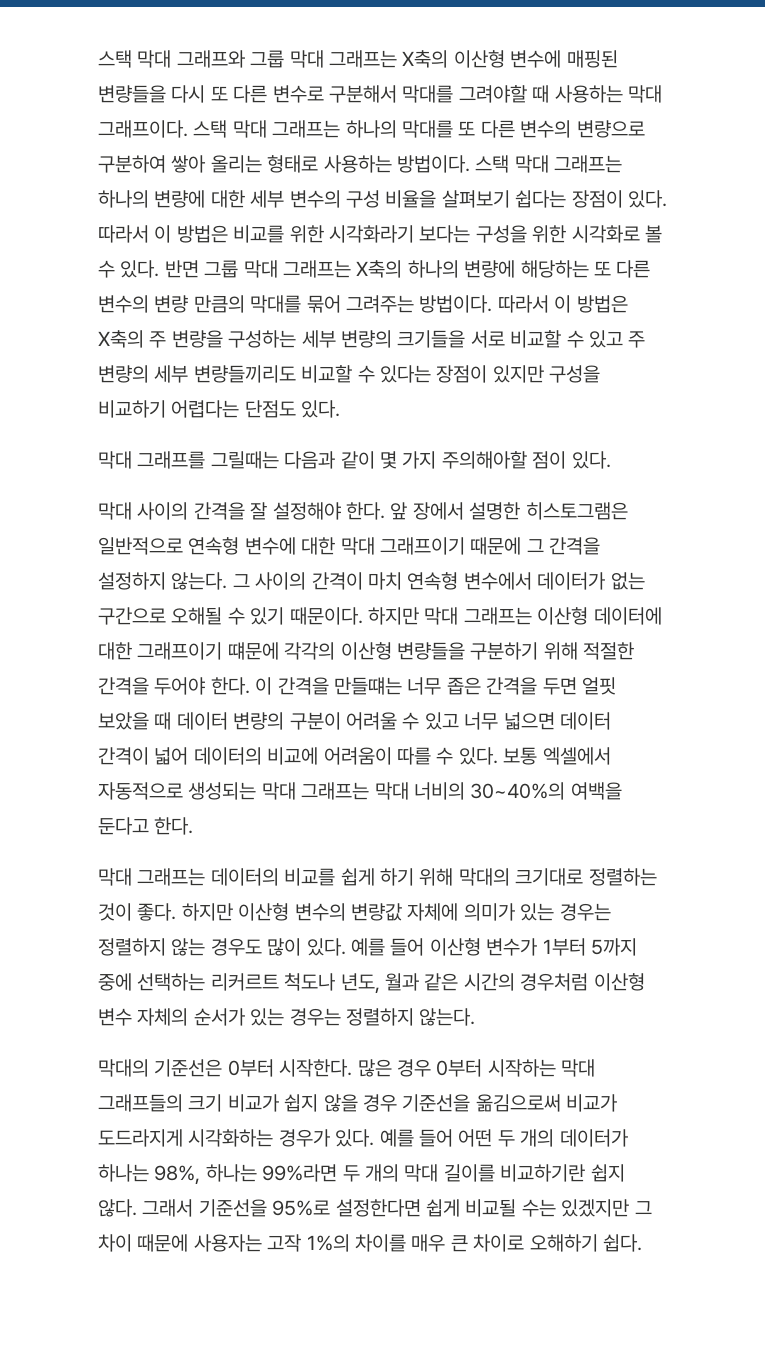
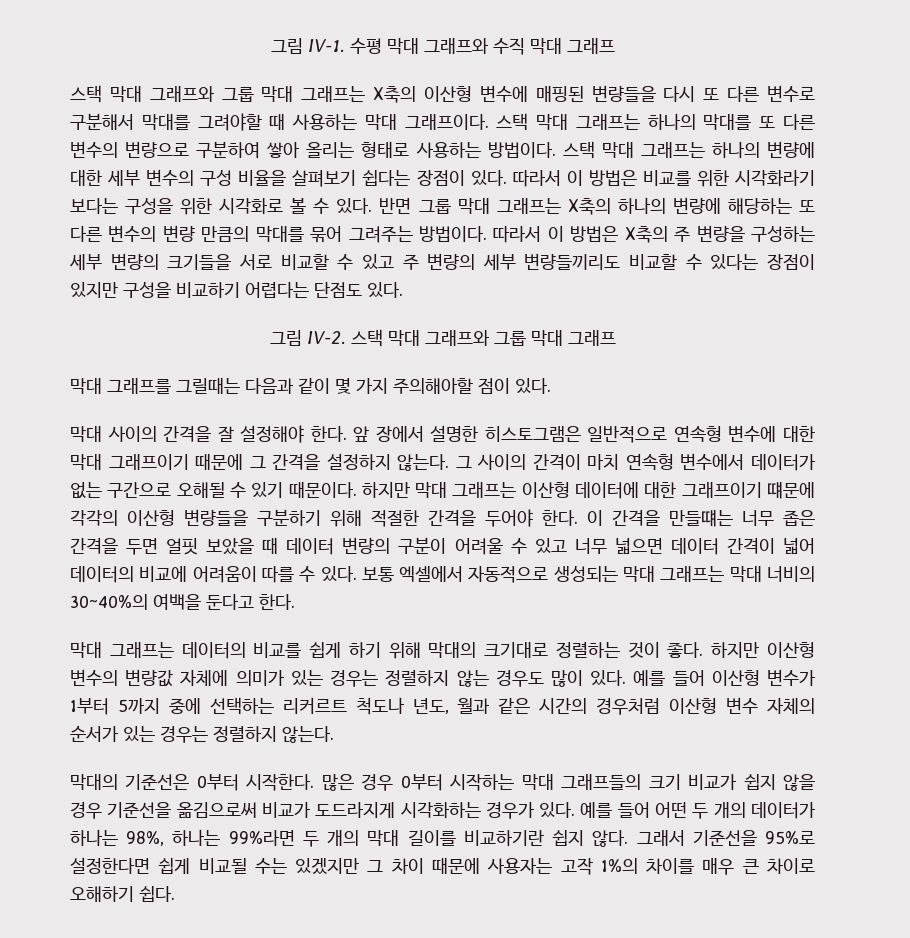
+ 그림 IV-1. 수평 막대 그래프와 수직 막대 그래프
+ 그림 IV-2. 스택 막대 그래프와 그룹 막대 그래프

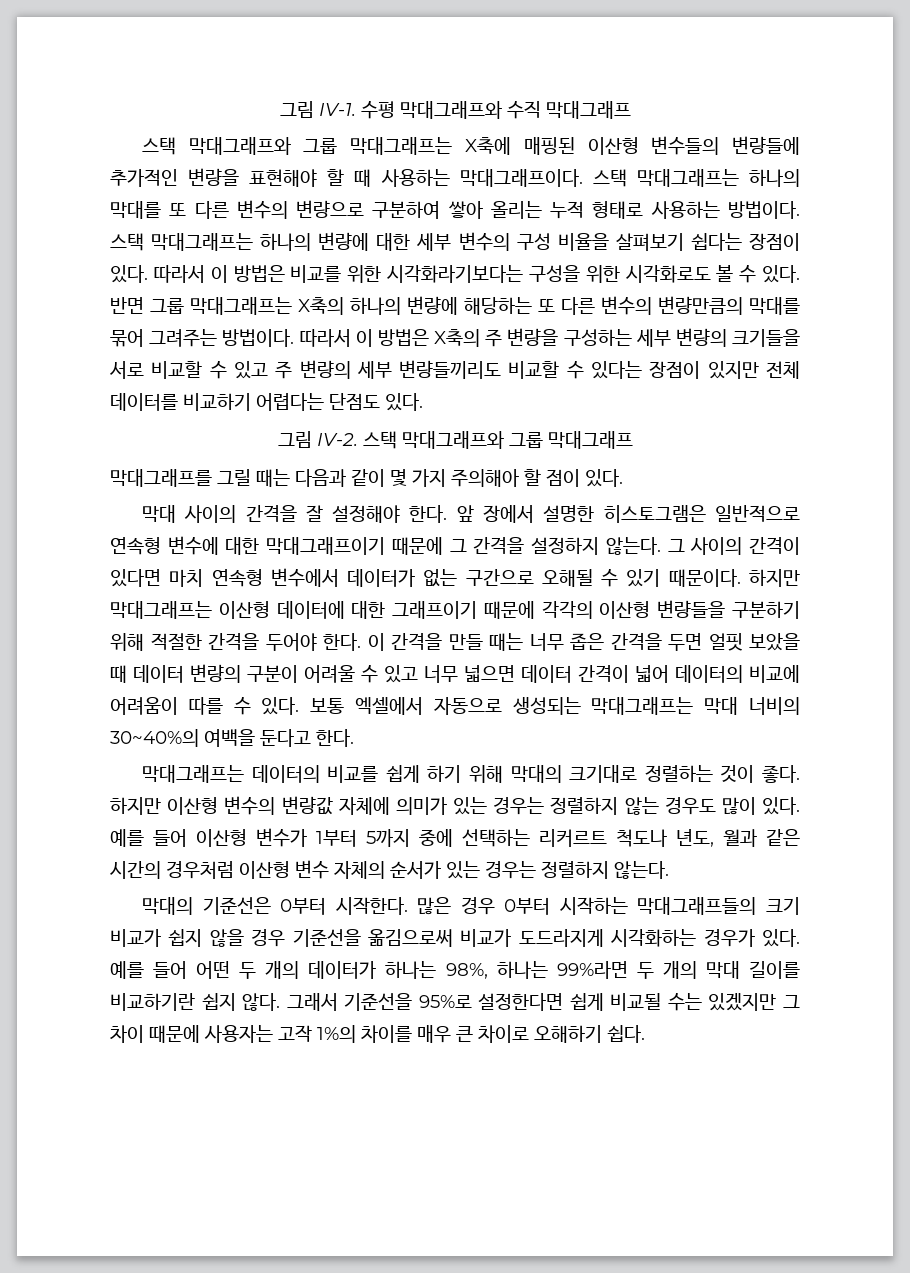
- 수평 막대 그래프와 수직 막대 그래프
- 스택 막대 그래프와 그룹 막대 그래프는 X축의 이산형 변수에 매핑된 변량들을 다시 또 다른 변수로 구분해서 막대를 그려야할 때 사용하는 막대 그래프이다. 스택 막대 그래프는 하나의 막대를 또 다른 변수의 변량으로 구분하여 쌓아 올리는 형태로 사용하는 방법이다.
+ 수평 막대그래프와 수직 막대그래프
+ 스택 막대그래프와 그룹 막대그래프는 X축에 매핑된 이산형 변수들의 변량들에 추가적인 변량을 표현해야 할 때 사용하는 막대그래프이다. 스택 막대그래프는 하나의 막대를 또 다른 변수의 변량으로 구분하여 쌓아 올리는 누적 형태로 사용하는 방법이다.
- 스택 막대 그래프는 하나의 변량에 대한 세부 변수의 구성 비율을 살펴보기 쉽다는 장점이 있다.
+ 스택 막대그래프는 하나의 변량에 대한 세부 변수의 구성 비율을 살펴보기 쉽다는 장점이 있다.
- 따라서 이 방법은 비교를 위한 시각화라기 보다는 구성을 위한 시각화로 볼 수 있다.
+ 따라서 이 방법은 비교를 위한 시각화라기보다는 구성을 위한 시각화로도 볼 수 있다.
- 반면 그룹 막대 그래프는 X축의 하나의 변량에 해당하는 또 다른 변수의 변량 만큼의 막대를 묶어 그려주는 방법이다.
+ 반면 그룹 막대그래프는 X축의 하나의 변량에 해당하는 또 다른 변수의 변량만큼의 막대를 묶어 그려주는 방법이다.
- 따라서 이 방법은 X축의 주 변량을 구성하는 세부 변량의 크기들을 서로 비교할 수 있고 주 변량의 세부 변량들끼리도 비교할 수 있다는 장점이 있지만 구성을 비교하기 어렵다는 단점도 있다.
+ 따라서 이 방법은 X축의 주 변량을 구성하는 세부 변량의 크기들을 서로 비교할 수 있고 주 변량의 세부 변량들끼리도 비교할 수 있다는 장점이 있지만 전체 데이터를 비교하기 어렵다는 단점도 있다.
- 스택 막대 그래프와 그룹 막대 그래프
- 막대 그래프를 그릴때는 다음과 같이 몇 가지 주의해아할 점이 있다.
+ 스택 막대그래프와 그룹 막대그래프
+ 막대그래프를 그릴 때는 다음과 같이 몇 가지 주의해아 할 점이 있다.
- 앞 장에서 설명한 히스토그램은 일반적으로 연속형 변수에 대한 막대 그래프이기 때문에 그 간격을 설정하지 않는다.
+ 앞 장에서 설명한 히스토그램은 일반적으로 연속형 변수에 대한 막대그래프이기 때문에 그 간격을 설정하지 않는다.
- 그 사이의 간격이 마치 연속형 변수에서 데이터가 없는 구간으로 오해될 수 있기 때문이다.
+ 그 사이의 간격이 있다면 마치 연속형 변수에서 데이터가 없는 구간으로 오해될 수 있기 때문이다.
- 하지만 막대 그래프는 이산형 데이터에 대한 그래프이기 떄문에 각각의 이산형 변량들을 구분하기 위해 적절한 간격을 두어야 한다.
+ 하지만 막대그래프는 이산형 데이터에 대한 그래프이기 때문에 각각의 이산형 변량들을 구분하기 위해 적절한 간격을 두어야 한다.
- 이 간격을 만들떄는 너무 좁은 간격을 두면 얼핏 보았을 때 데이터 변량의 구분이 어려울 수 있고 너무 넓으면 데이터 간격이 넓어 데이터의 비교에 어려움이 따를 수 있다.
+ 이 간격을 만들 때는 너무 좁은 간격을 두면 얼핏 보았을 때 데이터 변량의 구분이 어려울 수 있고 너무 넓으면 데이터 간격이 넓어 데이터의 비교에 어려움이 따를 수 있다.
- 보통 엑셀에서 자동적으로 생성되는 막대 그래프는 막대 너비의 30~40%의 여백을 둔다고 한다.
+ 보통 엑셀에서 자동으로 생성되는 막대그래프는 막대 너비의 30~40%의 여백을 둔다고 한다.
- 막대 그래프는 데이터의 비교를 쉽게 하기 위해 막대의 크기대로 정렬하는 것이 좋다.
+ 막대그래프는 데이터의 비교를 쉽게 하기 위해 막대의 크기대로 정렬하는 것이 좋다.
- 많은 경우 0부터 시작하는 막대 그래프들의 크기 비교가 쉽지 않을 경우 기준선을 옮김으로써 비교가 도드라지게 시각화하는 경우가 있다.
+ 많은 경우 0부터 시작하는 막대그래프들의 크기 비교가 쉽지 않을 경우 기준선을 옮김으로써 비교가 도드라지게 시각화하는 경우가 있다.

